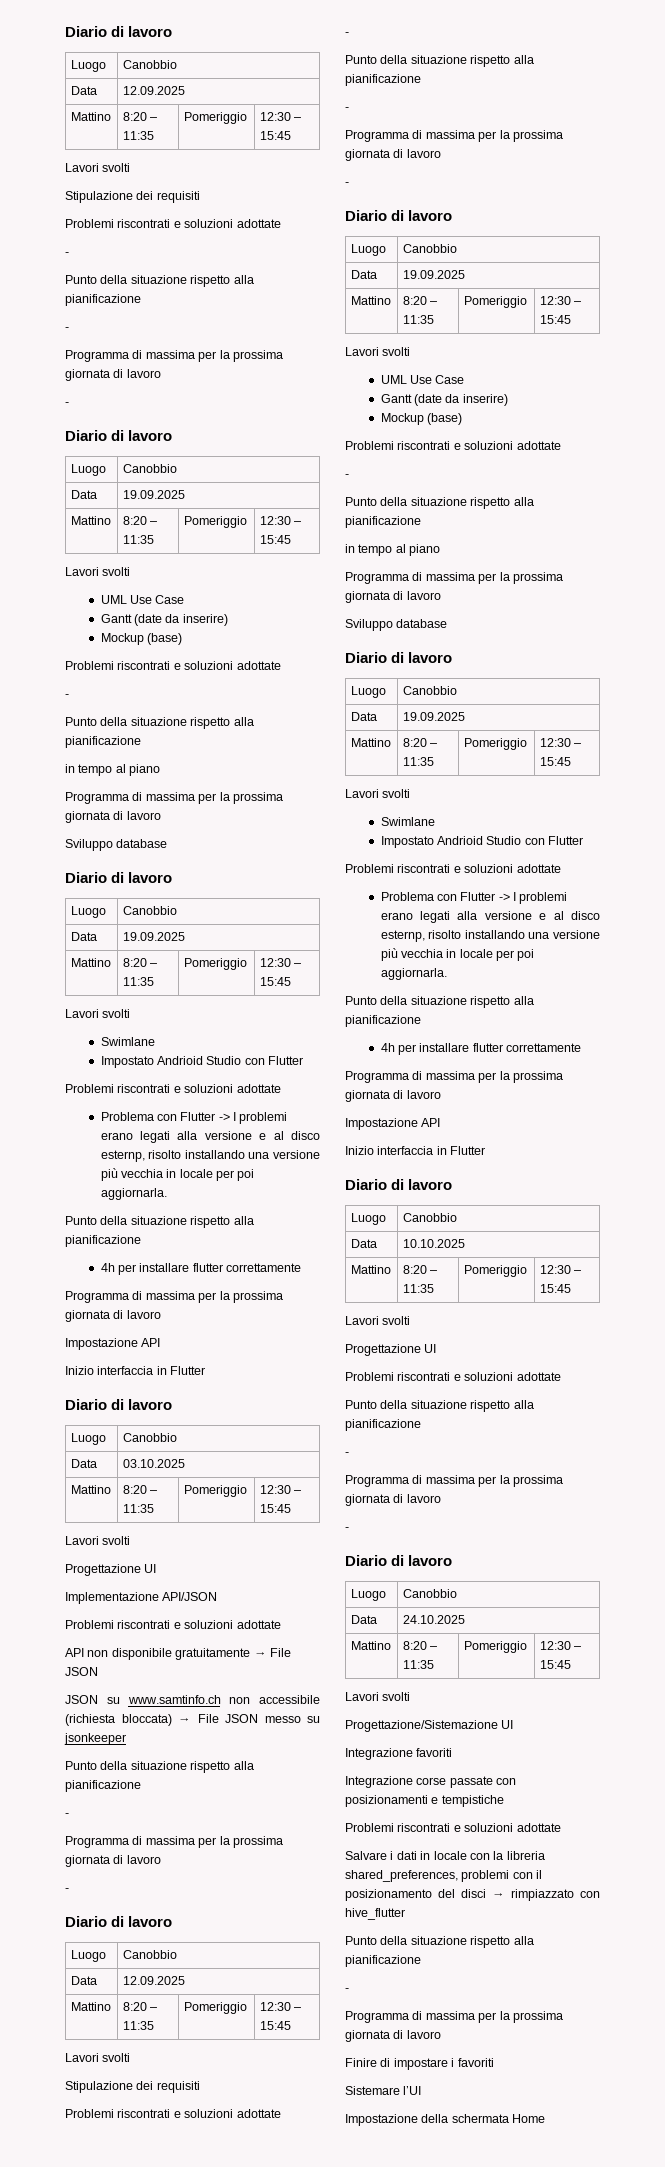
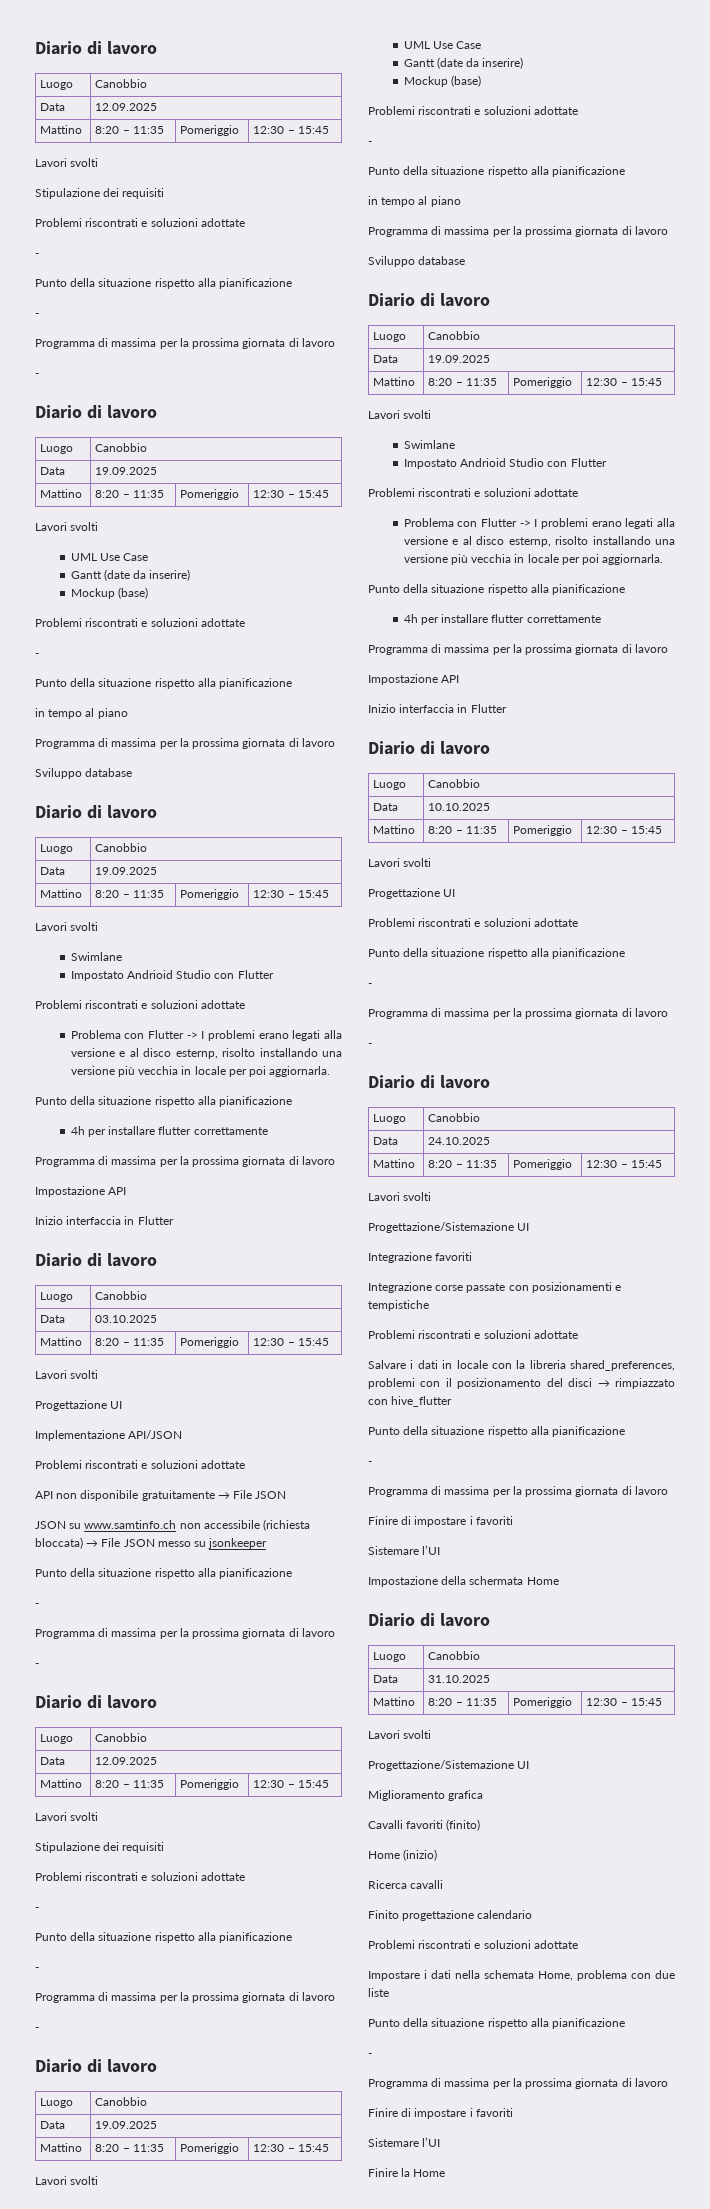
  Impostazione della schermata Home
+ Diario di lavoro
+ Luogo | Canobbio
+ Data | 31.10.2025
+ Mattino | 8:20 – 11:35 | Pomeriggio | 12:30 – 15:45
+ Lavori svolti
+ Progettazione/Sistemazione UI
+ Miglioramento grafica
+ Cavalli favoriti (finito)
+ Home (inizio)
+ Ricerca cavalli
+ Finito progettazione calendario
+ Problemi riscontrati e soluzioni adottate
+ Impostare i dati nella schemata Home, problema con due liste
+ Punto della situazione rispetto alla pianificazione
+ -
+ Programma di massima per la prossima giornata di lavoro
+ Finire di impostare i favoriti
+ Sistemare l’UI
+ Finire la Home

